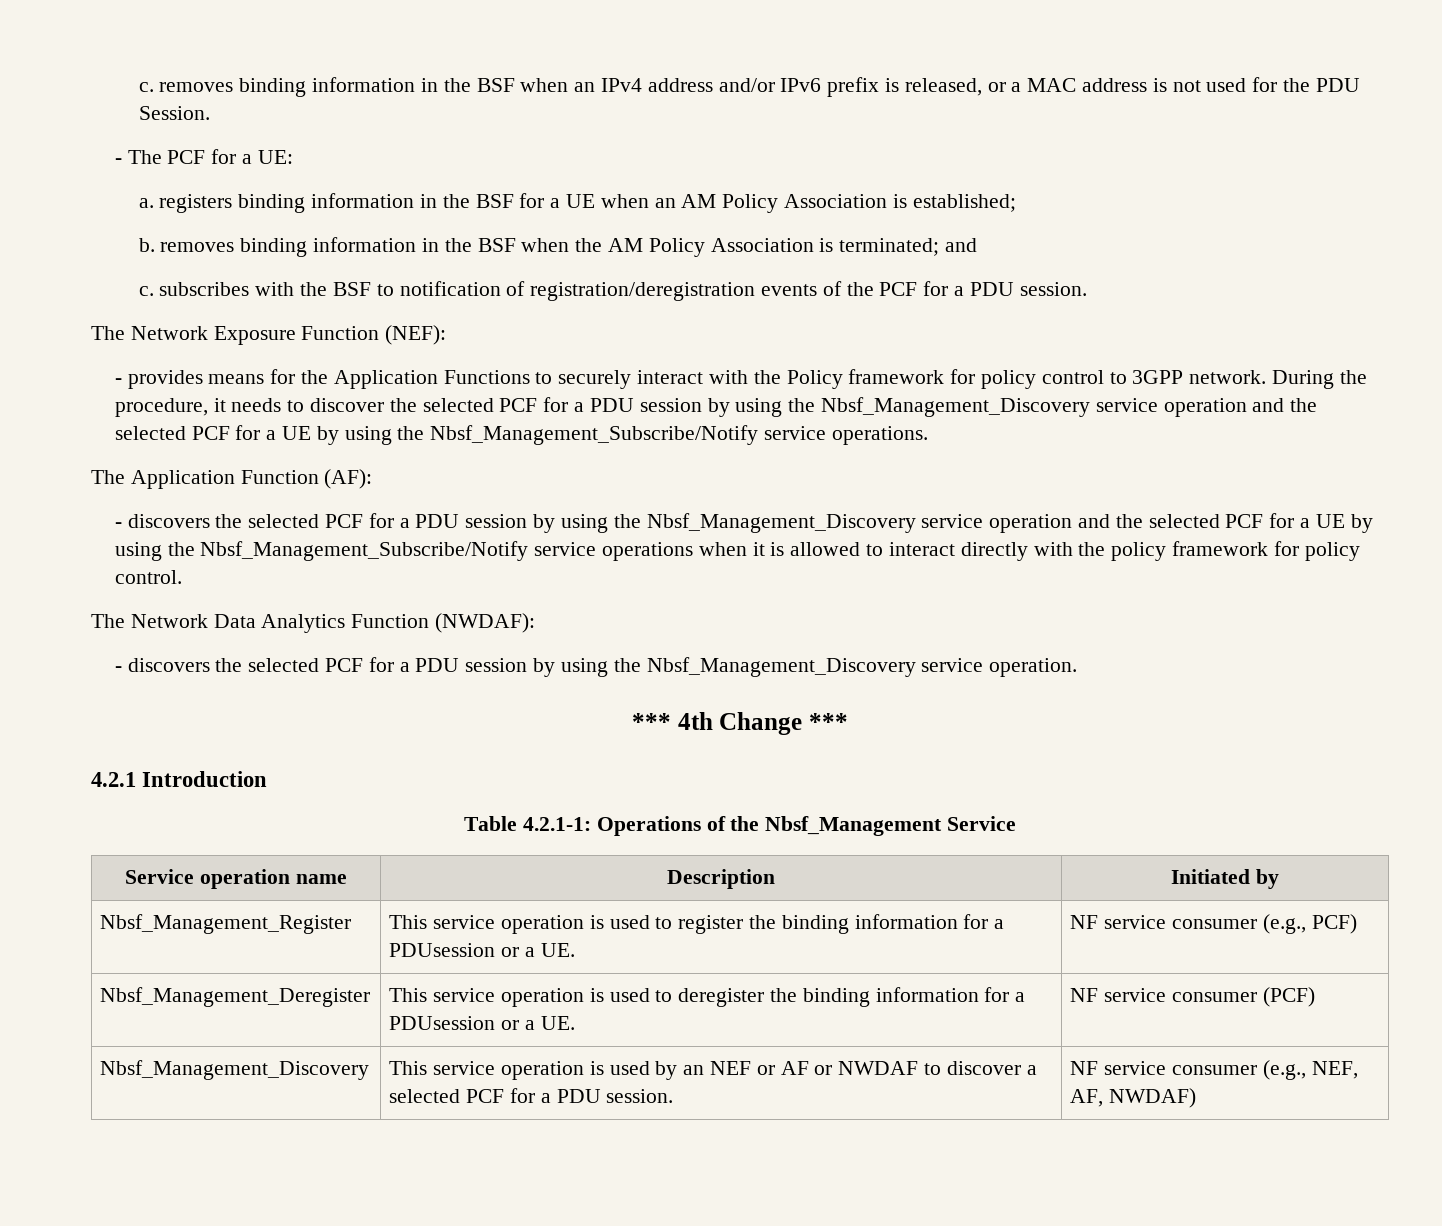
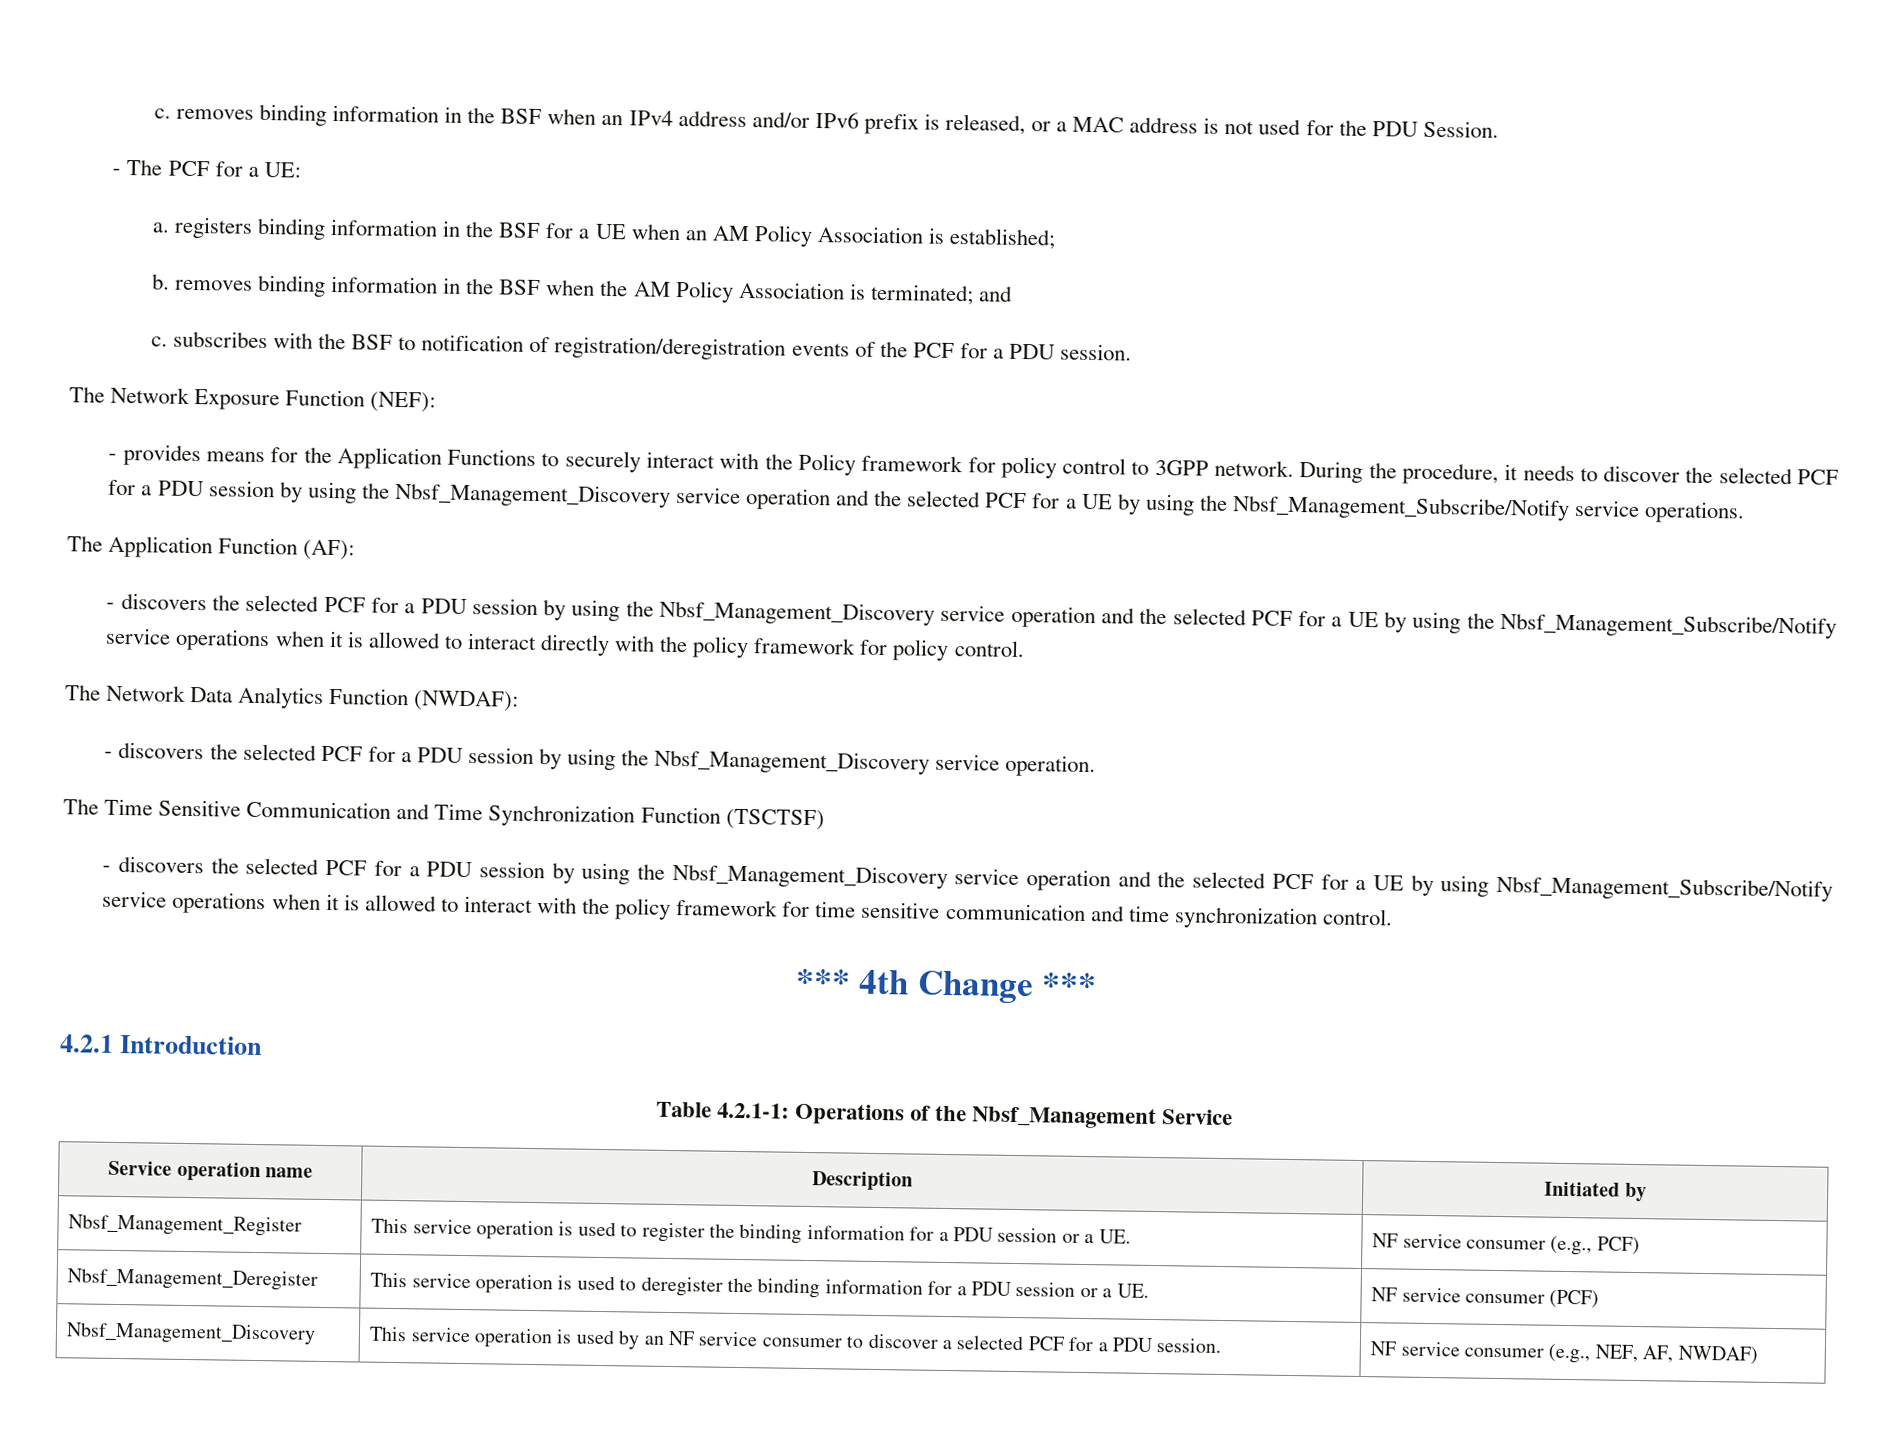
+ The Time Sensitive Communication and Time Synchronization Function (TSCTSF)
+ - discovers the selected PCF for a PDU session by using the Nbsf_Management_Discovery service operation and the selected PCF for a UE by using Nbsf_Management_Subscribe/Notify service operations when it is allowed to interact with the policy framework for time sensitive communication and time synchronization control.
- Nbsf_Management_Register | This service operation is used to register the binding information for a PDUsession or a UE. | NF service consumer (e.g., PCF)
+ Nbsf_Management_Register | This service operation is used to register the binding information for a PDU session or a UE. | NF service consumer (e.g., PCF)
- Nbsf_Management_Deregister | This service operation is used to deregister the binding information for a PDUsession or a UE. | NF service consumer (PCF)
+ Nbsf_Management_Deregister | This service operation is used to deregister the binding information for a PDU session or a UE. | NF service consumer (PCF)
- Nbsf_Management_Discovery | This service operation is used by an NEF or AF or NWDAF to discover a selected PCF for a PDU session. | NF service consumer (e.g., NEF, AF, NWDAF)
+ Nbsf_Management_Discovery | This service operation is used by an NF service consumer to discover a selected PCF for a PDU session. | NF service consumer (e.g., NEF, AF, NWDAF)

